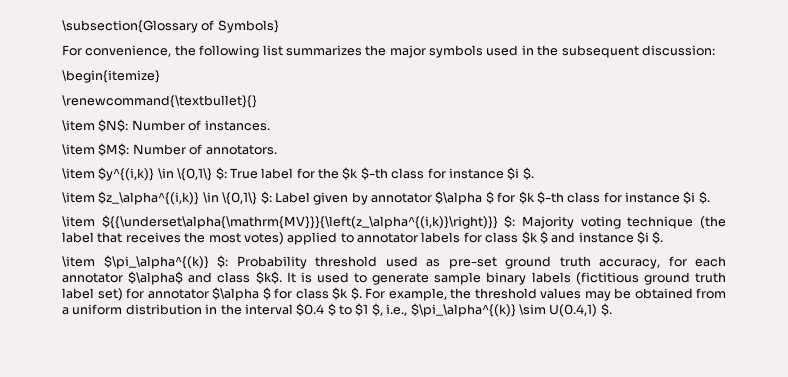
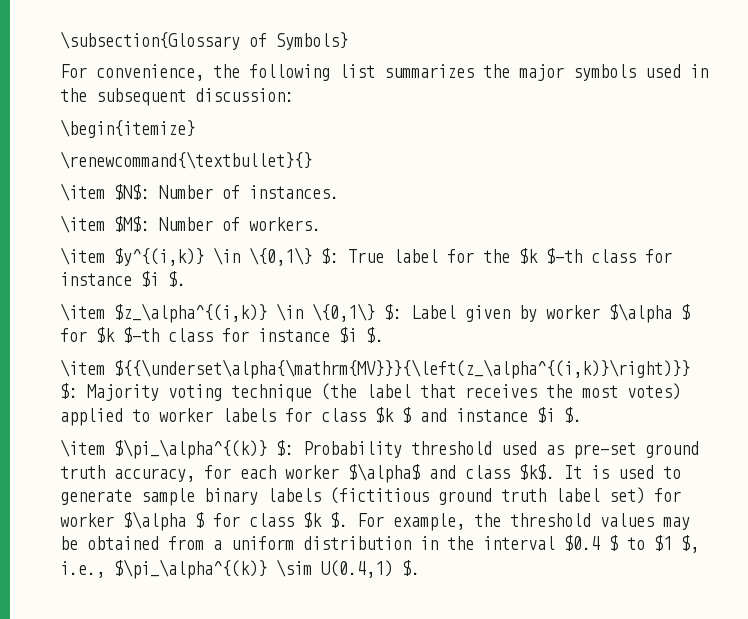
- \item $M$: Number of annotators.
+ \item $M$: Number of workers.
- \item $z_\alpha^{(i,k)} \in \{0,1\} $: Label given by annotator $\alpha $ for $k $-th class for instance $i $.
+ \item $z_\alpha^{(i,k)} \in \{0,1\} $: Label given by worker $\alpha $ for $k $-th class for instance $i $.
- \item ${{\underset\alpha{\mathrm{MV}}}{\left(z_\alpha^{(i,k)}\right)}} $: Majority voting technique (the label that receives the most votes) applied to annotator labels for class $k $ and instance $i $.
+ \item ${{\underset\alpha{\mathrm{MV}}}{\left(z_\alpha^{(i,k)}\right)}} $: Majority voting technique (the label that receives the most votes) applied to worker labels for class $k $ and instance $i $.
- \item $\pi_\alpha^{(k)} $: Probability threshold used as pre-set ground truth accuracy, for each annotator $\alpha$ and class $k$.
+ \item $\pi_\alpha^{(k)} $: Probability threshold used as pre-set ground truth accuracy, for each worker $\alpha$ and class $k$.
- It is used to generate sample binary labels (fictitious ground truth label set) for annotator $\alpha $ for class $k $.
+ It is used to generate sample binary labels (fictitious ground truth label set) for worker $\alpha $ for class $k $.

